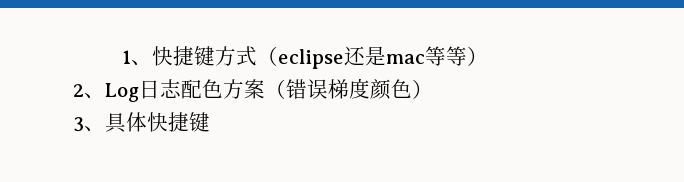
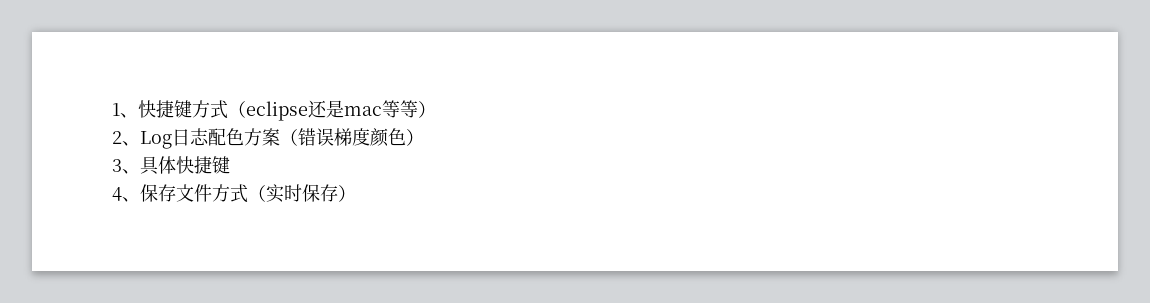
+ 4、保存文件方式（实时保存）

